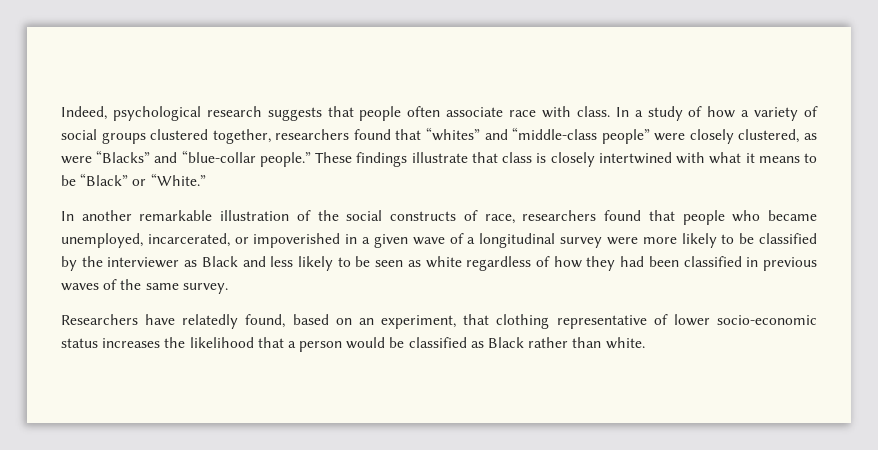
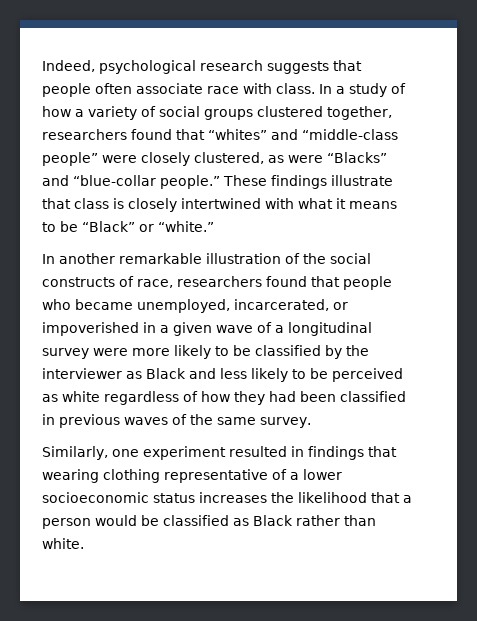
- These findings illustrate that class is closely intertwined with what it means to be “Black” or “White.”
+ These findings illustrate that class is closely intertwined with what it means to be “Black” or “white.”
- In another remarkable illustration of the social constructs of race, researchers found that people who became unemployed, incarcerated, or impoverished in a given wave of a longitudinal survey were more likely to be classified by the interviewer as Black and less likely to be seen as white regardless of how they had been classified in previous waves of the same survey.
+ In another remarkable illustration of the social constructs of race, researchers found that people who became unemployed, incarcerated, or impoverished in a given wave of a longitudinal survey were more likely to be classified by the interviewer as Black and less likely to be perceived as white regardless of how they had been classified in previous waves of the same survey.
- Researchers have relatedly found, based on an experiment, that clothing representative of lower socio-economic status increases the likelihood that a person would be classified as Black rather than white.
+ Similarly, one experiment resulted in findings that wearing clothing representative of a lower socioeconomic status increases the likelihood that a person would be classified as Black rather than white.

